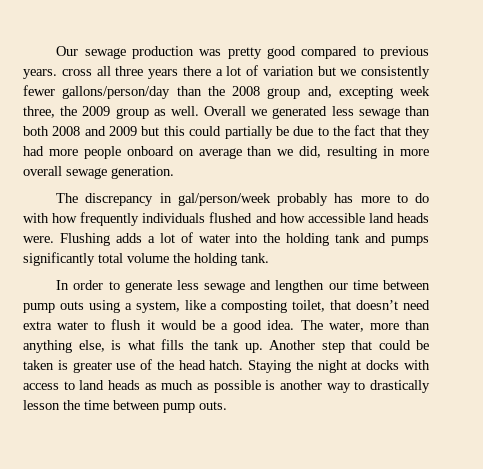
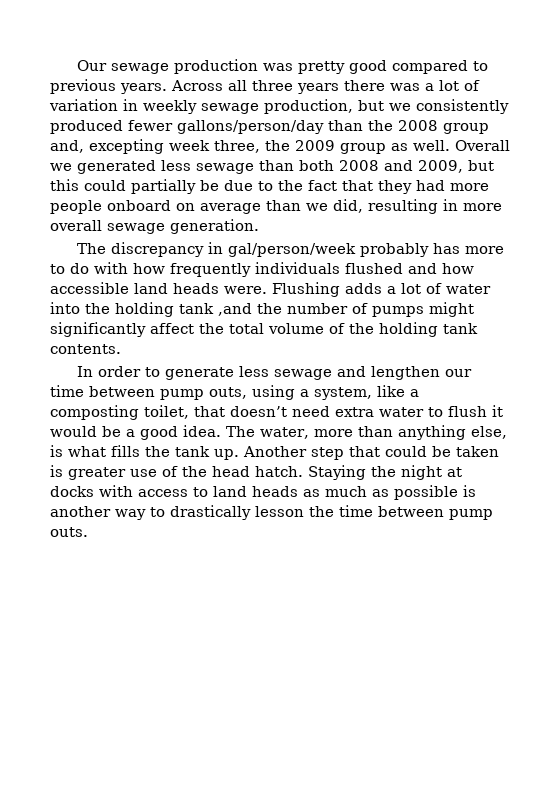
- Our sewage production was pretty good compared to previous years. cross all three years there a lot of variation but we consistently fewer gallons/person/day than the 2008 group and, excepting week three, the 2009 group as well.
+ Our sewage production was pretty good compared to previous years. Across all three years there was a lot of variation in weekly sewage production, but we consistently produced fewer gallons/person/day than the 2008 group and, excepting week three, the 2009 group as well.
- Overall we generated less sewage than both 2008 and 2009 but this could partially be due to the fact that they had more people onboard on average than we did, resulting in more overall sewage generation.
+ Overall we generated less sewage than both 2008 and 2009, but this could partially be due to the fact that they had more people onboard on average than we did, resulting in more overall sewage generation.
- Flushing adds a lot of water into the holding tank and pumps significantly total volume the holding tank.
+ Flushing adds a lot of water into the holding tank ,and the number of pumps might significantly affect the total volume of the holding tank contents.
- In order to generate less sewage and lengthen our time between pump outs using a system, like a composting toilet, that doesn’t need extra water to flush it would be a good idea.
+ In order to generate less sewage and lengthen our time between pump outs, using a system, like a composting toilet, that doesn’t need extra water to flush it would be a good idea.

